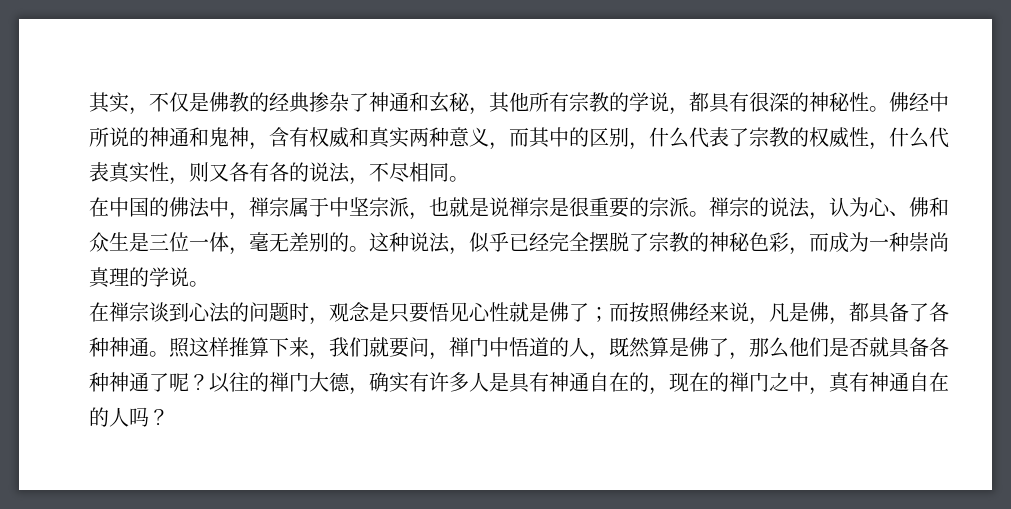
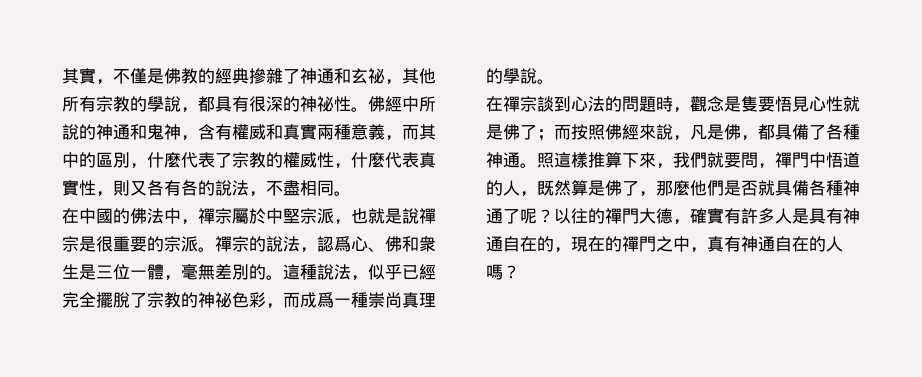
- 其实，不仅是佛教的经典掺杂了神通和玄秘，其他所有宗教的学说，都具有很深的神秘性。佛经中所说的神通和鬼神，含有权威和真实两种意义，而其中的区别，什么代表了宗教的权威性，什么代表真实性，则又各有各的说法，不尽相同。
+ 其實，不僅是佛教的經典摻雜了神通和玄祕，其他所有宗教的學說，都具有很深的神祕性。佛經中所說的神通和鬼神，含有權威和真實兩種意義，而其中的區別，什麼代表了宗教的權威性，什麼代表真實性，則又各有各的說法，不盡相同。
- 在中国的佛法中，禅宗属于中坚宗派，也就是说禅宗是很重要的宗派。
+ 在中國的佛法中，禪宗屬於中堅宗派，也就是說禪宗是很重要的宗派。
- 禅宗的说法，认为心、佛和众生是三位一体，毫无差别的。这种说法，似乎已经完全摆脱了宗教的神秘色彩，而成为一种崇尚真理的学说。
- 在禅宗谈到心法的问题时，观念是只要悟见心性就是佛了；而按照佛经来说，凡是佛，都具备了各种神通。照这样推算下来，我们就要问，禅门中悟道的人，既然算是佛了，那么他们是否就具备各种神通了呢？
+ 禪宗的說法，認爲心、佛和衆生是三位一體，毫無差別的。這種說法，似乎已經完全擺脫了宗教的神祕色彩，而成爲一種崇尚真理的學說。
+ 在禪宗談到心法的問題時，觀念是隻要悟見心性就是佛了；而按照佛經來說，凡是佛，都具備了各種神通。照這樣推算下來，我們就要問，禪門中悟道的人，既然算是佛了，那麼他們是否就具備各種神通了呢？
- 以往的禅门大德，确实有许多人是具有神通自在的，现在的禅门之中，真有神通自在的人吗？
+ 以往的禪門大德，確實有許多人是具有神通自在的，現在的禪門之中，真有神通自在的人嗎？

